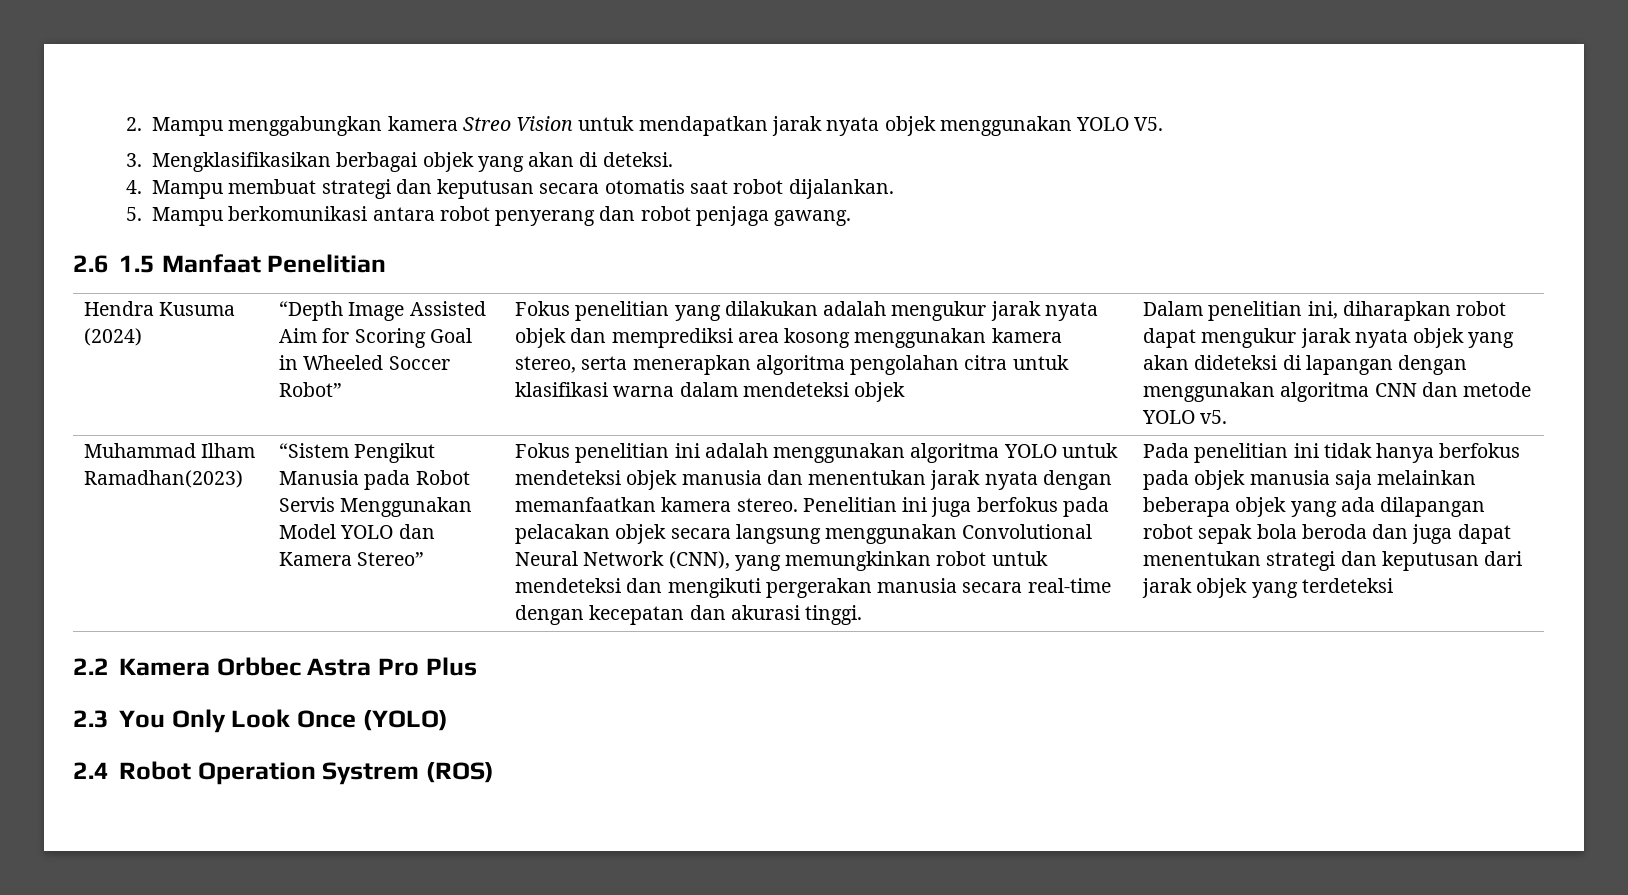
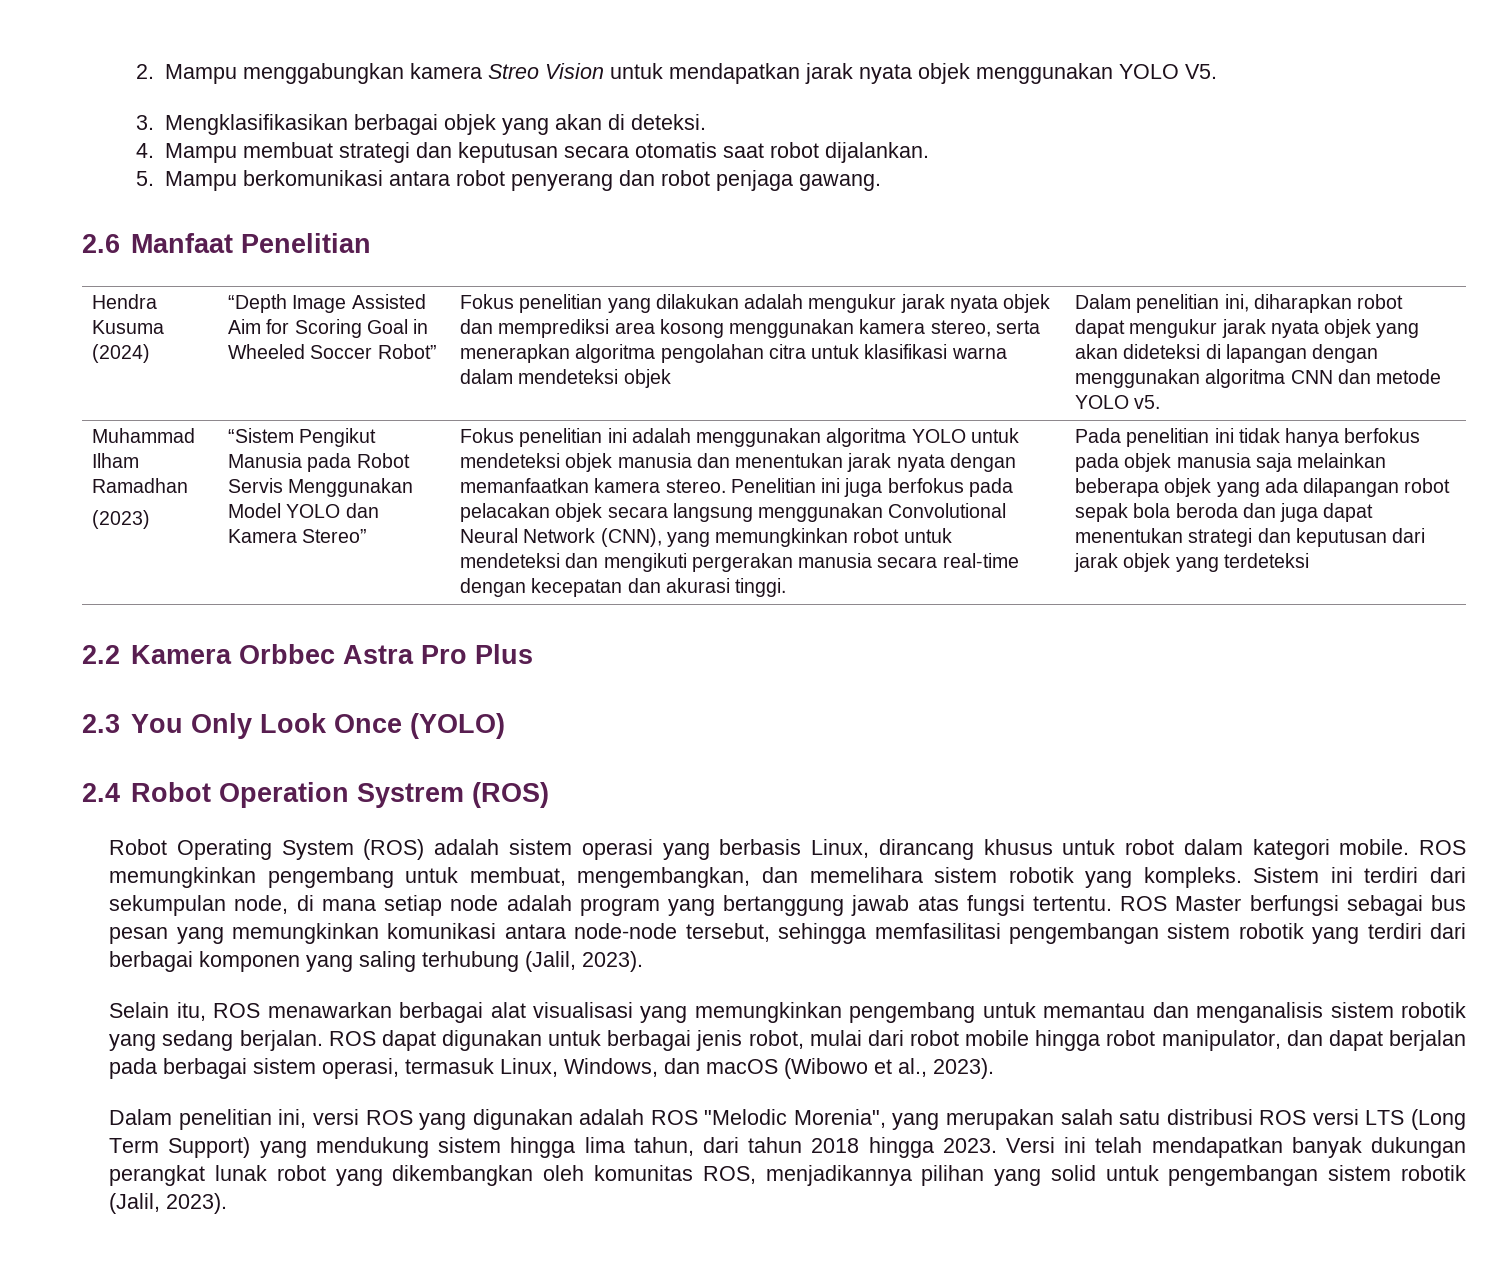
- 2.6 1.5 Manfaat Penelitian
+ 2.6 Manfaat Penelitian
- Muhammad Ilham Ramadhan(2023)
+ Muhammad Ilham Ramadhan
+ (2023)
+ Robot Operating System (ROS) adalah sistem operasi yang berbasis Linux, dirancang khusus untuk robot dalam kategori mobile. ROS memungkinkan pengembang untuk membuat, mengembangkan, dan memelihara sistem robotik yang kompleks. Sistem ini terdiri dari sekumpulan node, di mana setiap node adalah program yang bertanggung jawab atas fungsi tertentu. ROS Master berfungsi sebagai bus pesan yang memungkinkan komunikasi antara node-node tersebut, sehingga memfasilitasi pengembangan sistem robotik yang terdiri dari berbagai komponen yang saling terhubung (Jalil, 2023).
+ Selain itu, ROS menawarkan berbagai alat visualisasi yang memungkinkan pengembang untuk memantau dan menganalisis sistem robotik yang sedang berjalan. ROS dapat digunakan untuk berbagai jenis robot, mulai dari robot mobile hingga robot manipulator, dan dapat berjalan pada berbagai sistem operasi, termasuk Linux, Windows, dan macOS (Wibowo et al., 2023).
+ Dalam penelitian ini, versi ROS yang digunakan adalah ROS "Melodic Morenia", yang merupakan salah satu distribusi ROS versi LTS (Long Term Support) yang mendukung sistem hingga lima tahun, dari tahun 2018 hingga 2023. Versi ini telah mendapatkan banyak dukungan perangkat lunak robot yang dikembangkan oleh komunitas ROS, menjadikannya pilihan yang solid untuk pengembangan sistem robotik (Jalil, 2023).

